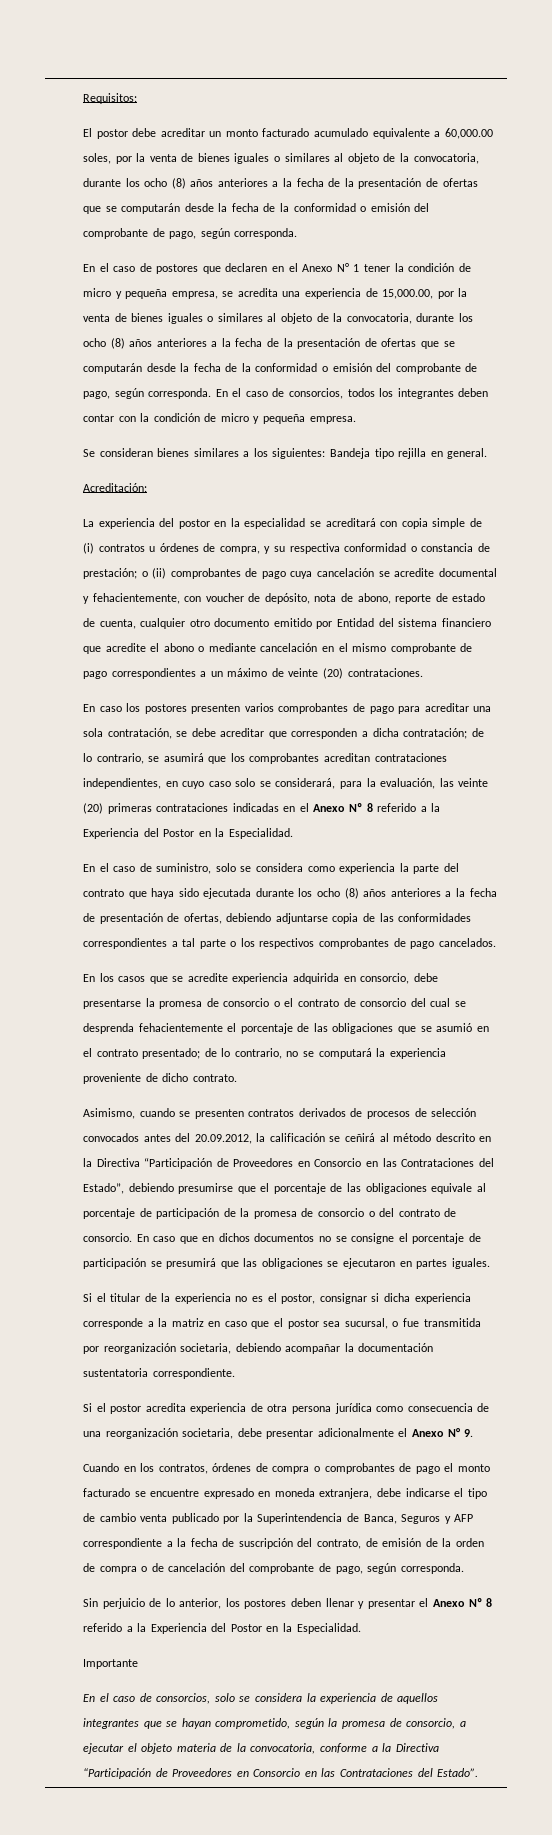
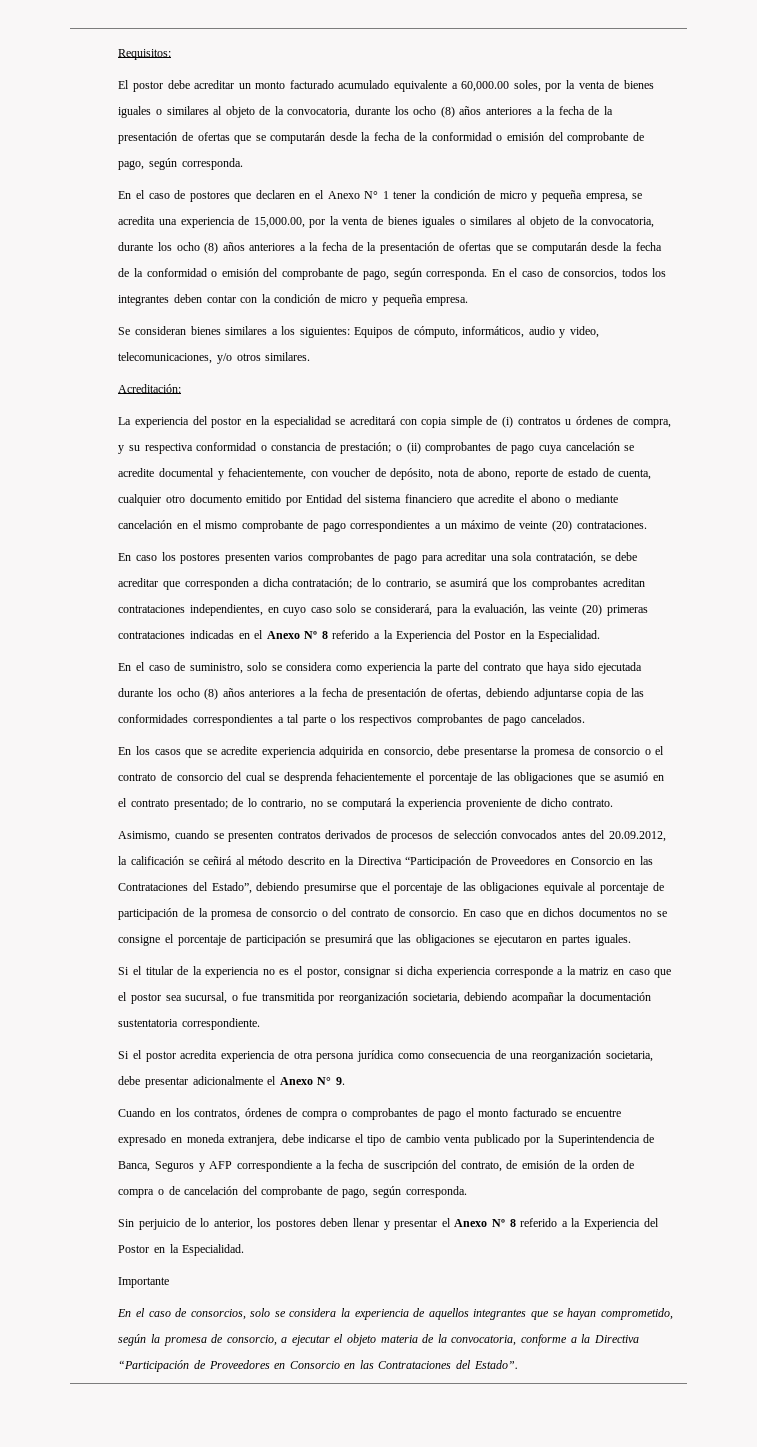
- Se consideran bienes similares a los siguientes: Bandeja tipo rejilla en general.
+ Se consideran bienes similares a los siguientes: Equipos de cómputo, informáticos, audio y video, telecomunicaciones, y/o otros similares.

